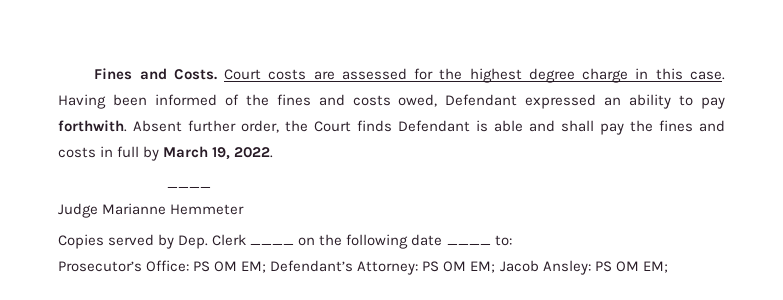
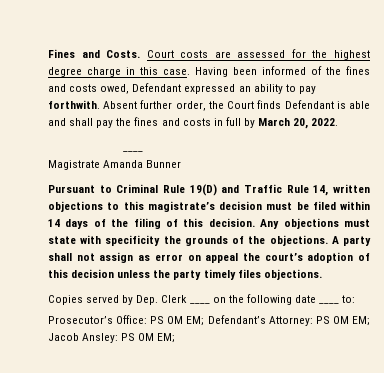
- Absent further order, the Court finds Defendant is able and shall pay the fines and costs in full by March 19, 2022.
+ Absent further order, the Court finds Defendant is able and shall pay the fines and costs in full by March 20, 2022.
- Judge Marianne Hemmeter
+ Magistrate Amanda Bunner
+ Pursuant to Criminal Rule 19(D) and Traffic Rule 14, written objections to this magistrate’s decision must be filed within 14 days of the filing of this decision. Any objections must state with specificity the grounds of the objections. A party shall not assign as error on appeal the court’s adoption of this decision unless the party timely files objections.

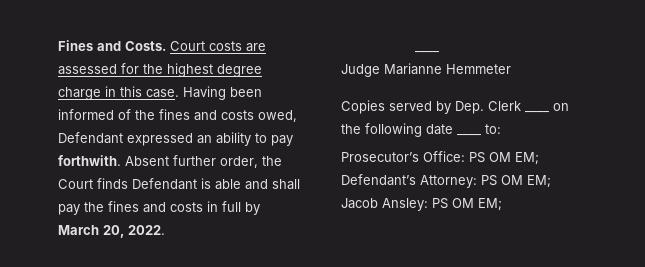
- Magistrate Amanda Bunner
- Pursuant to Criminal Rule 19(D) and Traffic Rule 14, written objections to this magistrate’s decision must be filed within 14 days of the filing of this decision. Any objections must state with specificity the grounds of the objections. A party shall not assign as error on appeal the court’s adoption of this decision unless the party timely files objections.
+ Judge Marianne Hemmeter

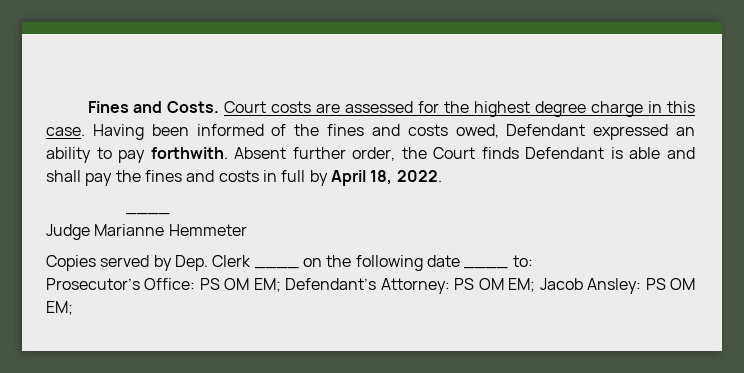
- Absent further order, the Court finds Defendant is able and shall pay the fines and costs in full by March 20, 2022.
+ Absent further order, the Court finds Defendant is able and shall pay the fines and costs in full by April 18, 2022.

